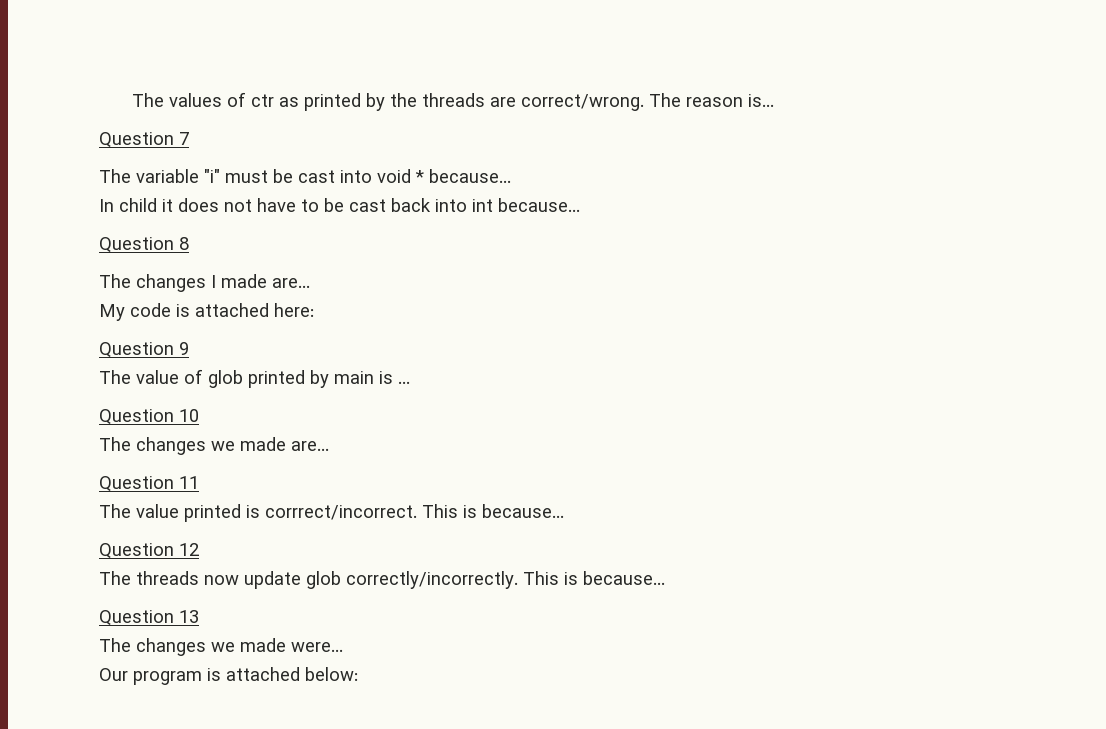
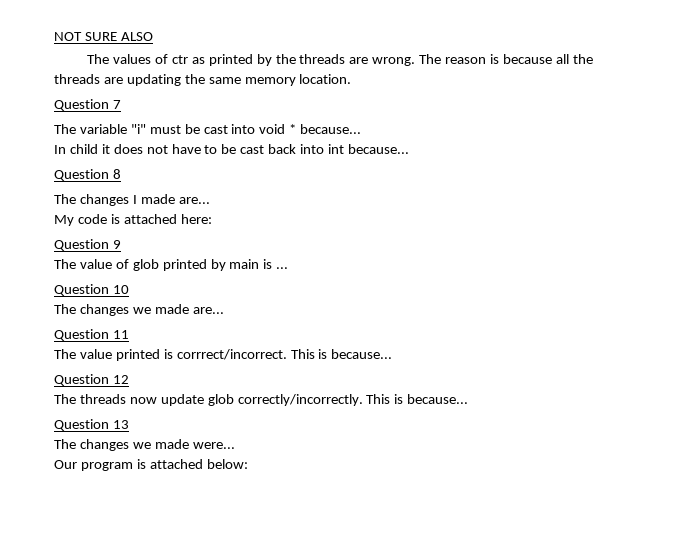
+ NOT SURE ALSO
- The values of ctr as printed by the threads are correct/wrong.
+ The values of ctr as printed by the threads are wrong.
- The reason is...
+ The reason is because all the threads are updating the same memory location.

